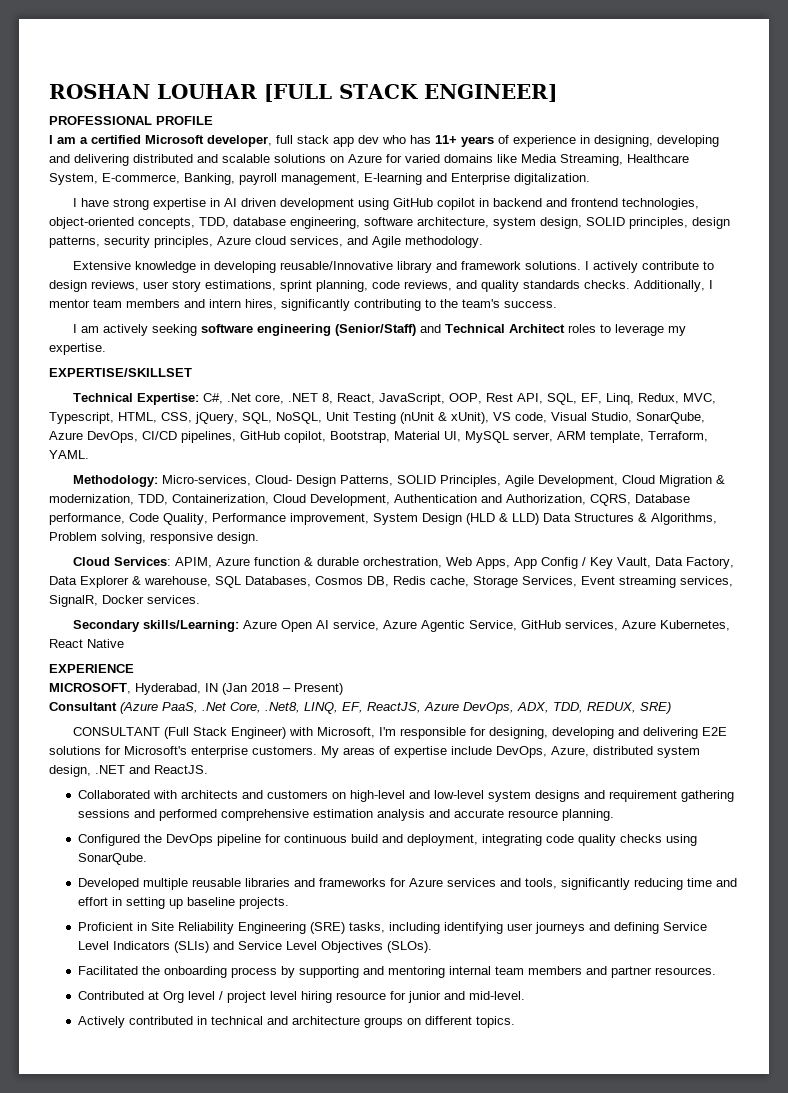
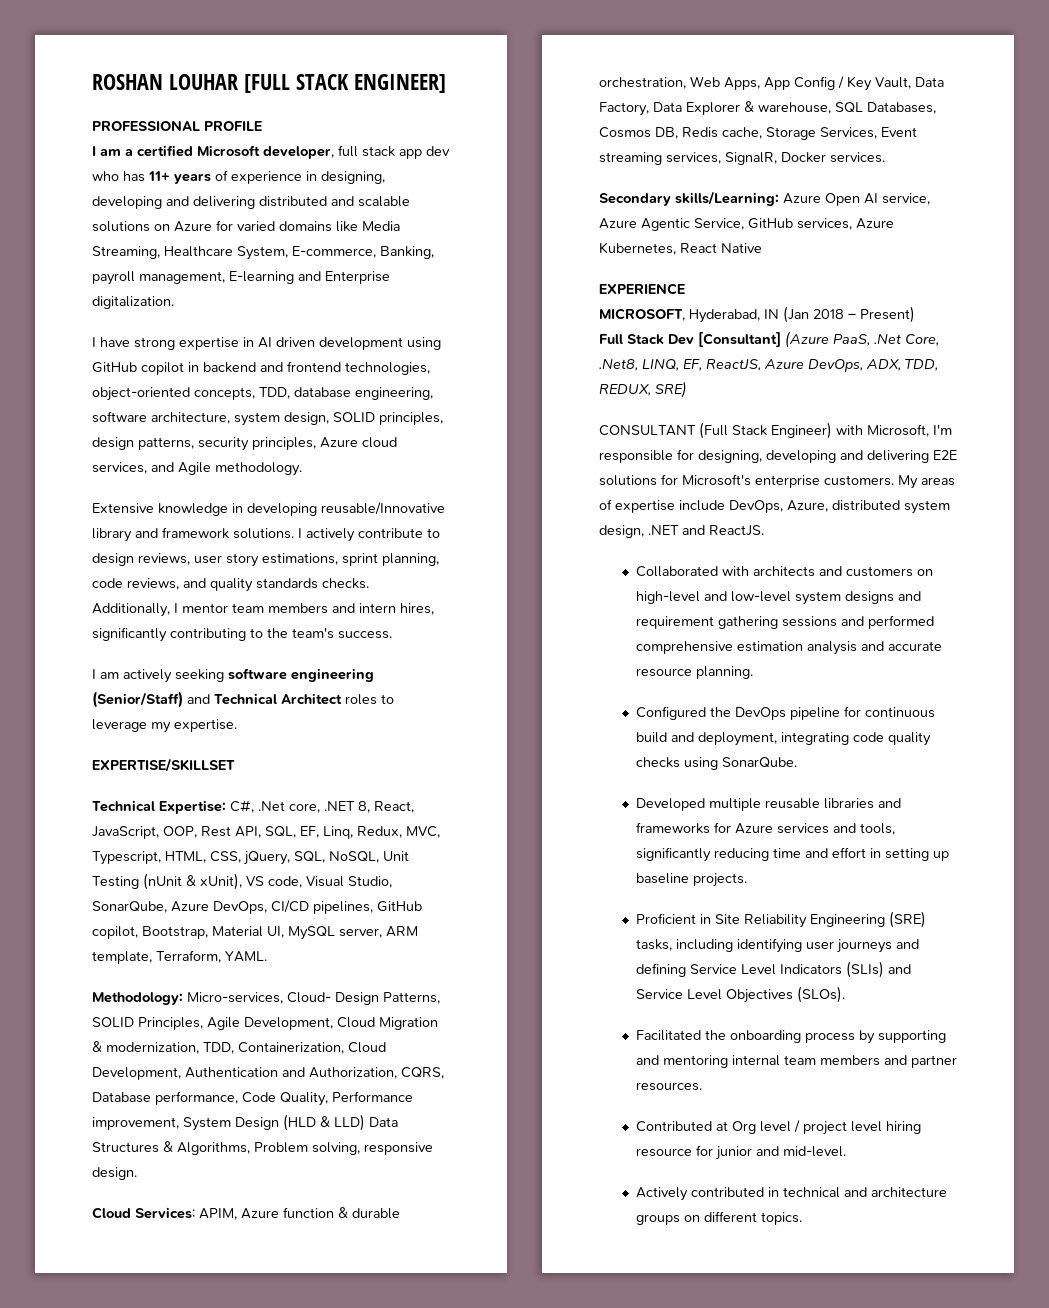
- Consultant (Azure PaaS, .Net Core, .Net8, LINQ, EF, ReactJS, Azure DevOps, ADX, TDD, REDUX, SRE)
+ Full Stack Dev [Consultant] (Azure PaaS, .Net Core, .Net8, LINQ, EF, ReactJS, Azure DevOps, ADX, TDD, REDUX, SRE)

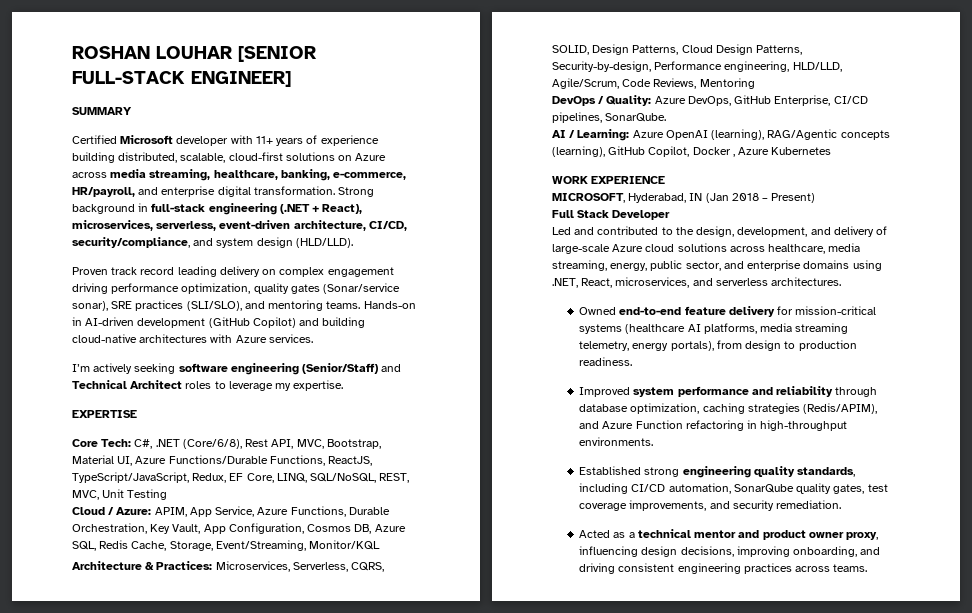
- ROSHAN LOUHAR [FULL STACK ENGINEER]
+ ROSHAN LOUHAR [SENIOR FULL-STACK ENGINEER]
- PROFESSIONAL PROFILE
- I am a certified Microsoft developer, full stack app dev who has 11+ years of experience in designing, developing and delivering distributed and scalable solutions on Azure for varied domains like Media Streaming, Healthcare System, E-commerce, Banking, payroll management, E-learning and Enterprise digitalization.
- I have strong expertise in AI driven development using GitHub copilot in backend and frontend technologies, object-oriented concepts, TDD, database engineering, software architecture, system design, SOLID principles, design patterns, security principles, Azure cloud services, and Agile methodology.
- Extensive knowledge in developing reusable/Innovative library and framework solutions. I actively contribute to design reviews, user story estimations, sprint planning, code reviews, and quality standards checks. Additionally, I mentor team members and intern hires, significantly contributing to the team's success.
- I am actively seeking software engineering (Senior/Staff) and Technical Architect roles to leverage my expertise.
+ SUMMARY
+ Certified Microsoft developer with 11+ years of experience building distributed, scalable, cloud-first solutions on Azure across media streaming, healthcare, banking, e-commerce, HR/payroll, and enterprise digital transformation. Strong background in full-stack engineering (.NET + React), microservices, serverless, event-driven architecture, CI/CD, security/compliance, and system design (HLD/LLD).
+ Proven track record leading delivery on complex engagement driving performance optimization, quality gates (Sonar/service sonar), SRE practices (SLI/SLO), and mentoring teams. Hands-on in AI-driven development (GitHub Copilot) and building cloud-native architectures with Azure services.
+ I’m actively seeking software engineering (Senior/Staff) and Technical Architect roles to leverage my expertise.
- EXPERTISE/SKILLSET
- Technical Expertise: C#, .Net core, .NET 8, React, JavaScript, OOP, Rest API, SQL, EF, Linq, Redux, MVC, Typescript, HTML, CSS, jQuery, SQL, NoSQL, Unit Testing (nUnit & xUnit), VS code, Visual Studio, SonarQube, Azure DevOps, CI/CD pipelines, GitHub copilot, Bootstrap, Material UI, MySQL server, ARM template, Terraform, YAML.
- Methodology: Micro-services, Cloud- Design Patterns, SOLID Principles, Agile Development, Cloud Migration & modernization, TDD, Containerization, Cloud Development, Authentication and Authorization, CQRS, Database performance, Code Quality, Performance improvement, System Design (HLD & LLD) Data Structures & Algorithms, Problem solving, responsive design.
- Cloud Services: APIM, Azure function & durable orchestration, Web Apps, App Config / Key Vault, Data Factory, Data Explorer & warehouse, SQL Databases, Cosmos DB, Redis cache, Storage Services, Event streaming services, SignalR, Docker services.
- Secondary skills/Learning: Azure Open AI service, Azure Agentic Service, GitHub services, Azure Kubernetes, React Native
- EXPERIENCE
+ EXPERTISE
+ Core Tech: C#, .NET (Core/6/8), Rest API, MVC, Bootstrap, Material UI, Azure Functions/Durable Functions, ReactJS, TypeScript/JavaScript, Redux, EF Core, LINQ, SQL/NoSQL, REST, MVC, Unit Testing
+ Cloud / Azure: APIM, App Service, Azure Functions, Durable Orchestration, Key Vault, App Configuration, Cosmos DB, Azure SQL, Redis Cache, Storage, Event/Streaming, Monitor/KQL
+ Architecture & Practices: Microservices, Serverless, CQRS, SOLID, Design Patterns, Cloud Design Patterns, Security-by-design, Performance engineering, HLD/LLD, Agile/Scrum, Code Reviews, Mentoring
+ DevOps / Quality: Azure DevOps, GitHub Enterprise, CI/CD pipelines, SonarQube.
+ AI / Learning: Azure OpenAI (learning), RAG/Agentic concepts (learning), GitHub Copilot, Docker , Azure Kubernetes
+ WORK EXPERIENCE
- Full Stack Dev [Consultant] (Azure PaaS, .Net Core, .Net8, LINQ, EF, ReactJS, Azure DevOps, ADX, TDD, REDUX, SRE)
- CONSULTANT (Full Stack Engineer) with Microsoft, I'm responsible for designing, developing and delivering E2E solutions for Microsoft's enterprise customers. My areas of expertise include DevOps, Azure, distributed system design, .NET and ReactJS.
- Collaborated with architects and customers on high-level and low-level system designs and requirement gathering sessions and performed comprehensive estimation analysis and accurate resource planning.
- Configured the DevOps pipeline for continuous build and deployment, integrating code quality checks using SonarQube.
- Developed multiple reusable libraries and frameworks for Azure services and tools, significantly reducing time and effort in setting up baseline projects.
- Proficient in Site Reliability Engineering (SRE) tasks, including identifying user journeys and defining Service Level Indicators (SLIs) and Service Level Objectives (SLOs).
- Facilitated the onboarding process by supporting and mentoring internal team members and partner resources.
- Contributed at Org level / project level hiring resource for junior and mid-level.
- Actively contributed in technical and architecture groups on different topics.
+ Full Stack Developer
+ Led and contributed to the design, development, and delivery of large-scale Azure cloud solutions across healthcare, media streaming, energy, public sector, and enterprise domains using .NET, React, microservices, and serverless architectures.
+ Owned end-to-end feature delivery for mission-critical systems (healthcare AI platforms, media streaming telemetry, energy portals), from design to production readiness.
+ Improved system performance and reliability through database optimization, caching strategies (Redis/APIM), and Azure Function refactoring in high-throughput environments.
+ Established strong engineering quality standards, including CI/CD automation, SonarQube quality gates, test coverage improvements, and security remediation.
+ Acted as a technical mentor and product owner proxy, influencing design decisions, improving onboarding, and driving consistent engineering practices across teams.

